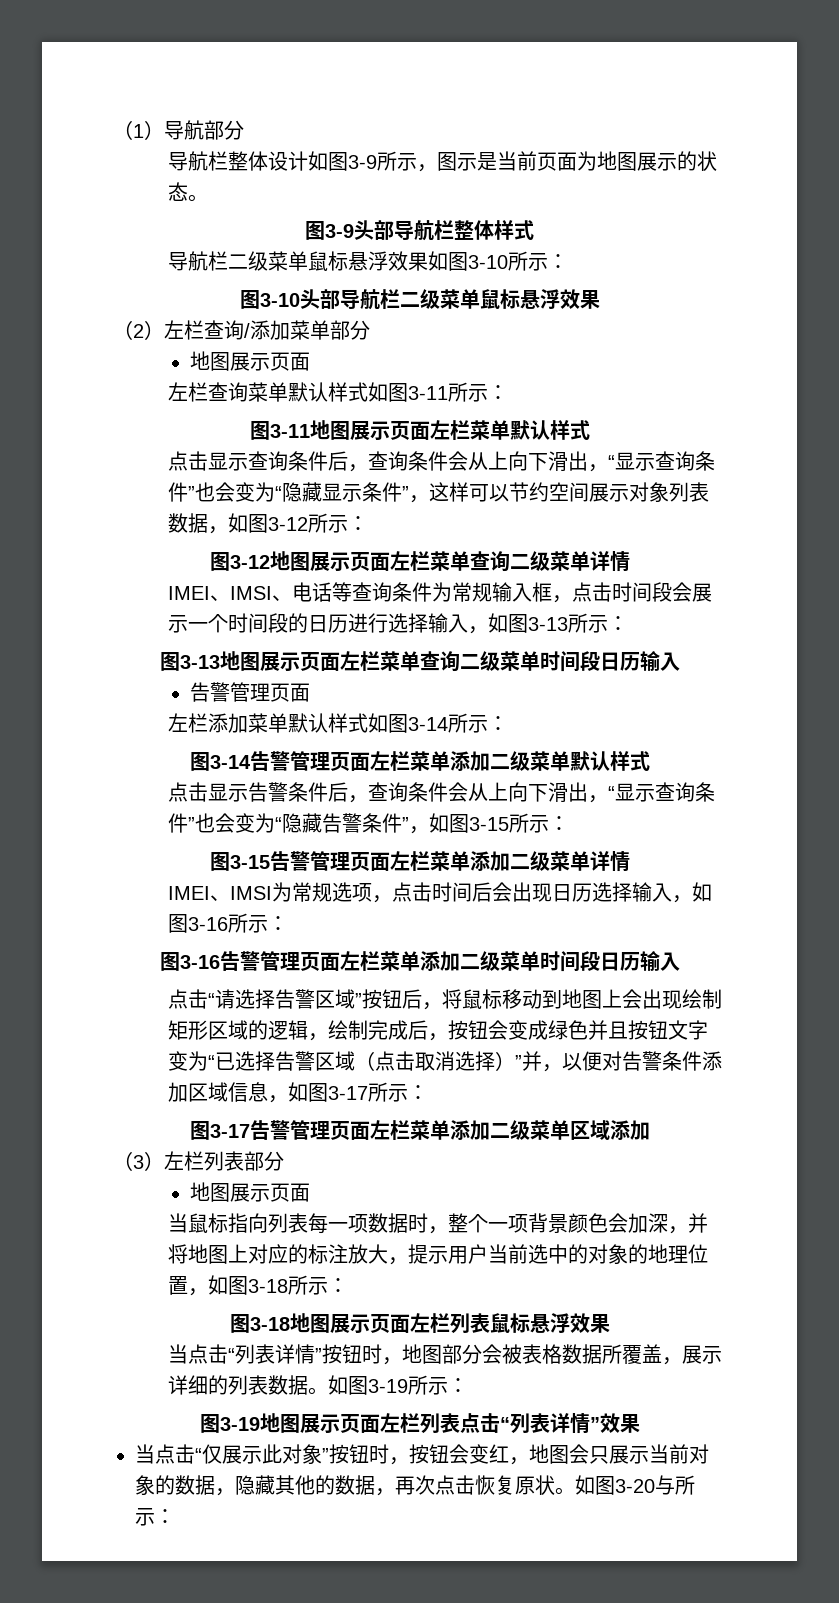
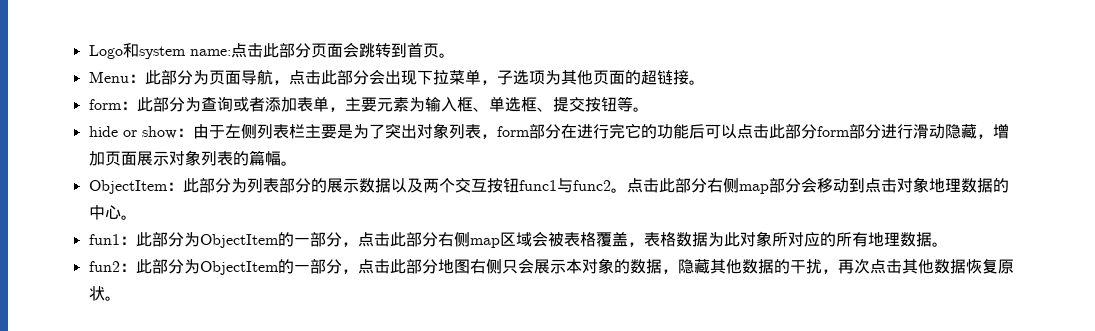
- （1）导航部分
- 导航栏整体设计如图3-9所示，图示是当前页面为地图展示的状态。
- 图3-9头部导航栏整体样式
- 导航栏二级菜单鼠标悬浮效果如图3-10所示：
- 图3-10头部导航栏二级菜单鼠标悬浮效果
- （2）左栏查询/添加菜单部分
- 地图展示页面
- 左栏查询菜单默认样式如图3-11所示：
- 图3-11地图展示页面左栏菜单默认样式
- 点击显示查询条件后，查询条件会从上向下滑出，“显示查询条件”也会变为“隐藏显示条件”，这样可以节约空间展示对象列表数据，如图3-12所示：
- 图3-12地图展示页面左栏菜单查询二级菜单详情
- IMEI、IMSI、电话等查询条件为常规输入框，点击时间段会展示一个时间段的日历进行选择输入，如图3-13所示：
- 图3-13地图展示页面左栏菜单查询二级菜单时间段日历输入
- 告警管理页面
- 左栏添加菜单默认样式如图3-14所示：
- 图3-14告警管理页面左栏菜单添加二级菜单默认样式
- 点击显示告警条件后，查询条件会从上向下滑出，“显示查询条件”也会变为“隐藏告警条件”，如图3-15所示：
- 图3-15告警管理页面左栏菜单添加二级菜单详情
- IMEI、IMSI为常规选项，点击时间后会出现日历选择输入，如图3-16所示：
- 图3-16告警管理页面左栏菜单添加二级菜单时间段日历输入
- 点击“请选择告警区域”按钮后，将鼠标移动到地图上会出现绘制矩形区域的逻辑，绘制完成后，按钮会变成绿色并且按钮文字变为“已选择告警区域（点击取消选择）”并，以便对告警条件添加区域信息，如图3-17所示：
- 图3-17告警管理页面左栏菜单添加二级菜单区域添加
- （3）左栏列表部分
- 地图展示页面
- 当鼠标指向列表每一项数据时，整个一项背景颜色会加深，并将地图上对应的标注放大，提示用户当前选中的对象的地理位置，如图3-18所示：
- 图3-18地图展示页面左栏列表鼠标悬浮效果
- 当点击“列表详情”按钮时，地图部分会被表格数据所覆盖，展示详细的列表数据。如图3-19所示：
- 图3-19地图展示页面左栏列表点击“列表详情”效果
- 当点击“仅展示此对象”按钮时，按钮会变红，地图会只展示当前对象的数据，隐藏其他的数据，再次点击恢复原状。如图3-20与所示：
+ Logo和system name:点击此部分页面会跳转到首页。
+ Menu：此部分为页面导航，点击此部分会出现下拉菜单，子选项为其他页面的超链接。
+ form：此部分为查询或者添加表单，主要元素为输入框、单选框、提交按钮等。
+ hide or show：由于左侧列表栏主要是为了突出对象列表，form部分在进行完它的功能后可以点击此部分form部分进行滑动隐藏，增加页面展示对象列表的篇幅。
+ ObjectItem：此部分为列表部分的展示数据以及两个交互按钮func1与func2。点击此部分右侧map部分会移动到点击对象地理数据的中心。
+ fun1：此部分为ObjectItem的一部分，点击此部分右侧map区域会被表格覆盖，表格数据为此对象所对应的所有地理数据。
+ fun2：此部分为ObjectItem的一部分，点击此部分地图右侧只会展示本对象的数据，隐藏其他数据的干扰，再次点击其他数据恢复原状。

